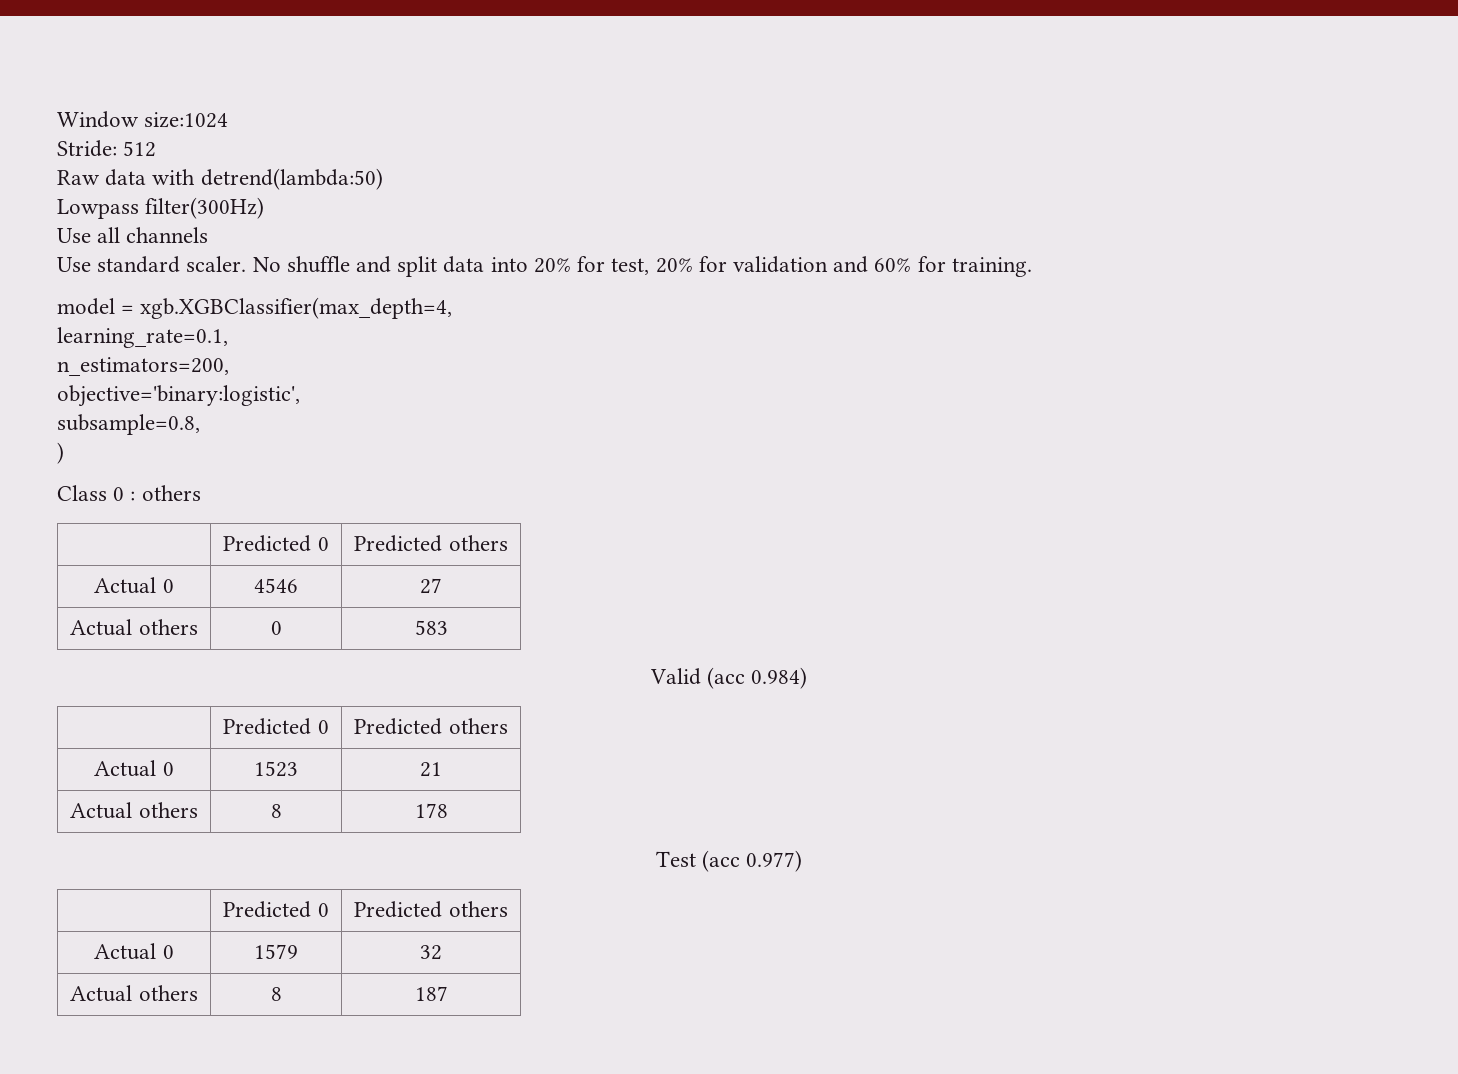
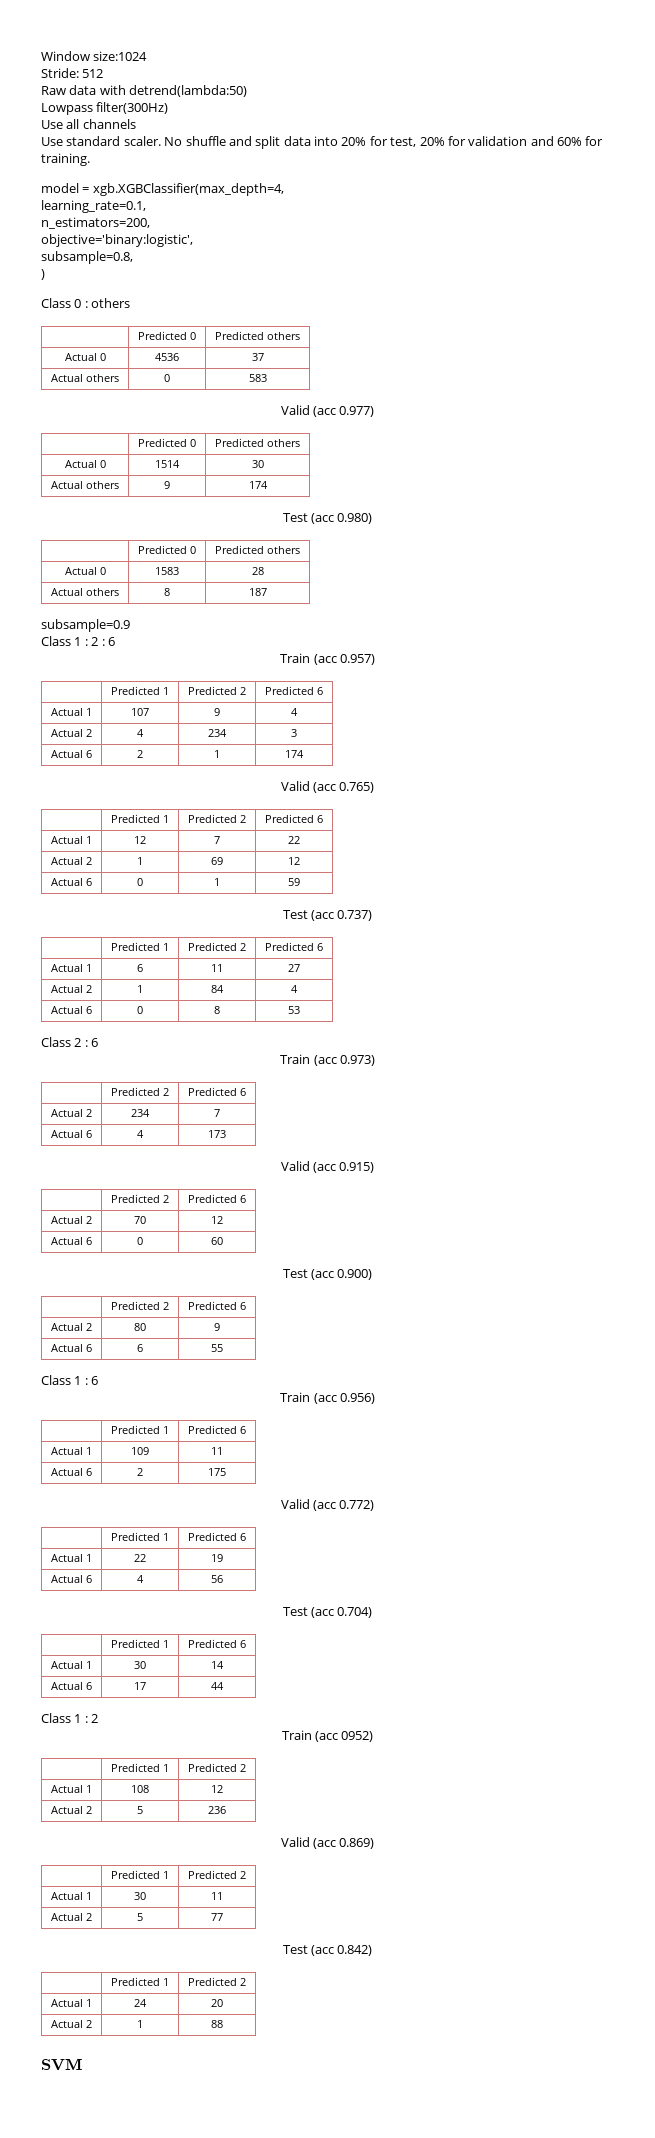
- Actual 0 | 4546 | 27
+ Actual 0 | 4536 | 37
- Valid (acc 0.984)
- | Predicted 0 | Predicted others
- Actual 0 | 1523 | 21
- Actual others | 8 | 178
- Test (acc 0.977)
+ Valid (acc 0.977)
- Actual 0 | 1579 | 32
+ Actual 0 | 1514 | 30
+ Actual others | 9 | 174
+ Test (acc 0.980)
+ | Predicted 0 | Predicted others
+ Actual 0 | 1583 | 28
  Actual others | 8 | 187
+ subsample=0.9
+ Class 1 : 2 : 6
+ Train (acc 0.957)
+ | Predicted 1 | Predicted 2 | Predicted 6
+ Actual 1 | 107 | 9 | 4
+ Actual 2 | 4 | 234 | 3
+ Actual 6 | 2 | 1 | 174
+ Valid (acc 0.765)
+ | Predicted 1 | Predicted 2 | Predicted 6
+ Actual 1 | 12 | 7 | 22
+ Actual 2 | 1 | 69 | 12
+ Actual 6 | 0 | 1 | 59
+ Test (acc 0.737)
+ | Predicted 1 | Predicted 2 | Predicted 6
+ Actual 1 | 6 | 11 | 27
+ Actual 2 | 1 | 84 | 4
+ Actual 6 | 0 | 8 | 53
+ Class 2 : 6
+ Train (acc 0.973)
+ | Predicted 2 | Predicted 6
+ Actual 2 | 234 | 7
+ Actual 6 | 4 | 173
+ Valid (acc 0.915)
+ | Predicted 2 | Predicted 6
+ Actual 2 | 70 | 12
+ Actual 6 | 0 | 60
+ Test (acc 0.900)
+ | Predicted 2 | Predicted 6
+ Actual 2 | 80 | 9
+ Actual 6 | 6 | 55
+ Class 1 : 6
+ Train (acc 0.956)
+ | Predicted 1 | Predicted 6
+ Actual 1 | 109 | 11
+ Actual 6 | 2 | 175
+ Valid (acc 0.772)
+ | Predicted 1 | Predicted 6
+ Actual 1 | 22 | 19
+ Actual 6 | 4 | 56
+ Test (acc 0.704)
+ | Predicted 1 | Predicted 6
+ Actual 1 | 30 | 14
+ Actual 6 | 17 | 44
+ Class 1 : 2
+ Train (acc 0952)
+ | Predicted 1 | Predicted 2
+ Actual 1 | 108 | 12
+ Actual 2 | 5 | 236
+ Valid (acc 0.869)
+ | Predicted 1 | Predicted 2
+ Actual 1 | 30 | 11
+ Actual 2 | 5 | 77
+ Test (acc 0.842)
+ | Predicted 1 | Predicted 2
+ Actual 1 | 24 | 20
+ Actual 2 | 1 | 88
+ SVM

